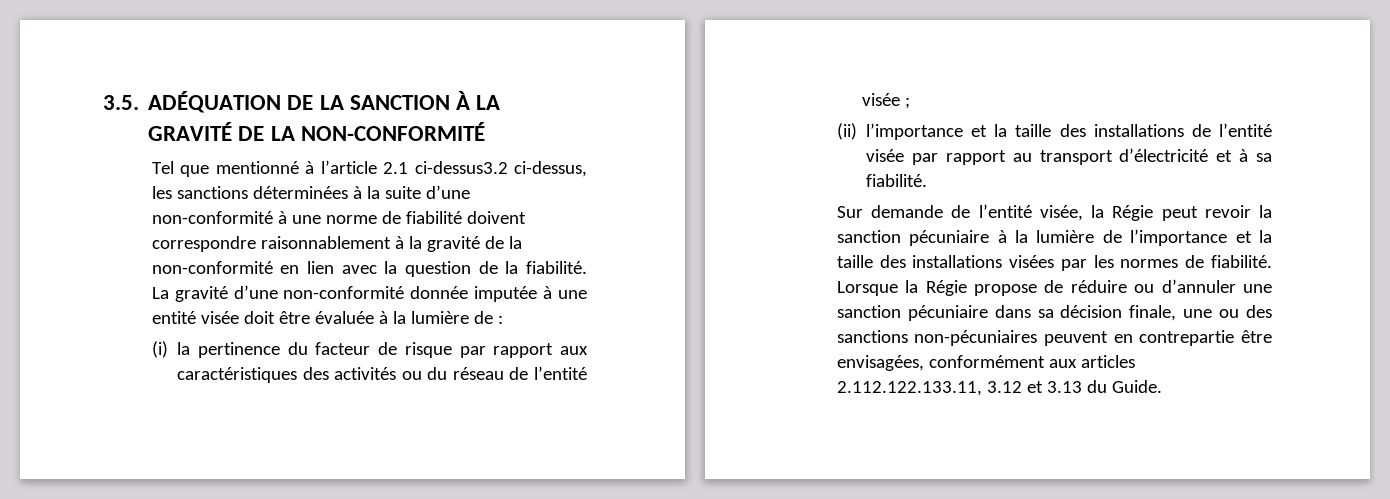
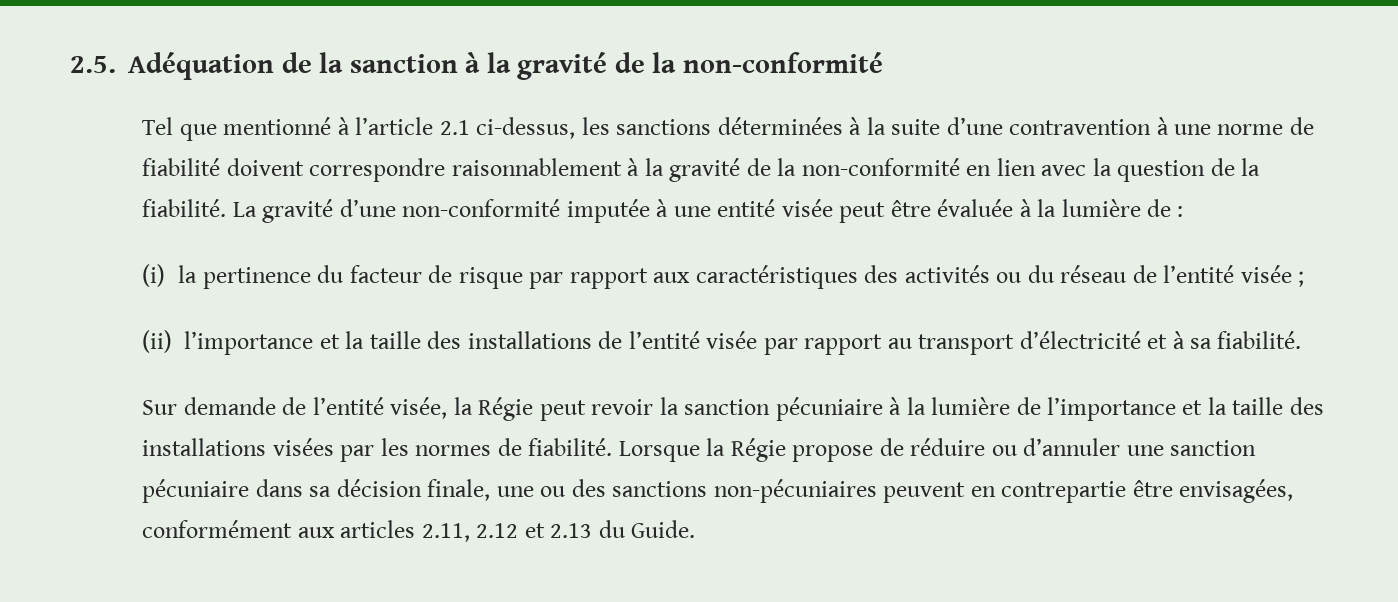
- 3.5. ADÉQUATION DE LA SANCTION À LA GRAVITÉ DE LA NON-CONFORMITÉ
+ 2.5. Adéquation de la sanction à la gravité de la non-conformité
- Tel que mentionné à l’article 2.1 ci-dessus3.2 ci-dessus, les sanctions déterminées à la suite d’une non-conformité à une norme de fiabilité doivent correspondre raisonnablement à la gravité de la non-conformité en lien avec la question de la fiabilité.
+ Tel que mentionné à l’article 2.1 ci-dessus, les sanctions déterminées à la suite d’une contravention à une norme de fiabilité doivent correspondre raisonnablement à la gravité de la non-conformité en lien avec la question de la fiabilité.
- La gravité d’une non-conformité donnée imputée à une entité visée doit être évaluée à la lumière de :
+ La gravité d’une non-conformité imputée à une entité visée peut être évaluée à la lumière de :
- Lorsque la Régie propose de réduire ou d’annuler une sanction pécuniaire dans sa décision finale, une ou des sanctions non-pécuniaires peuvent en contrepartie être envisagées, conformément aux articles 2.112.122.133.11, 3.12 et 3.13 du Guide.
+ Lorsque la Régie propose de réduire ou d’annuler une sanction pécuniaire dans sa décision finale, une ou des sanctions non-pécuniaires peuvent en contrepartie être envisagées, conformément aux articles 2.11, 2.12 et 2.13 du Guide.

